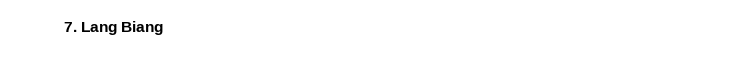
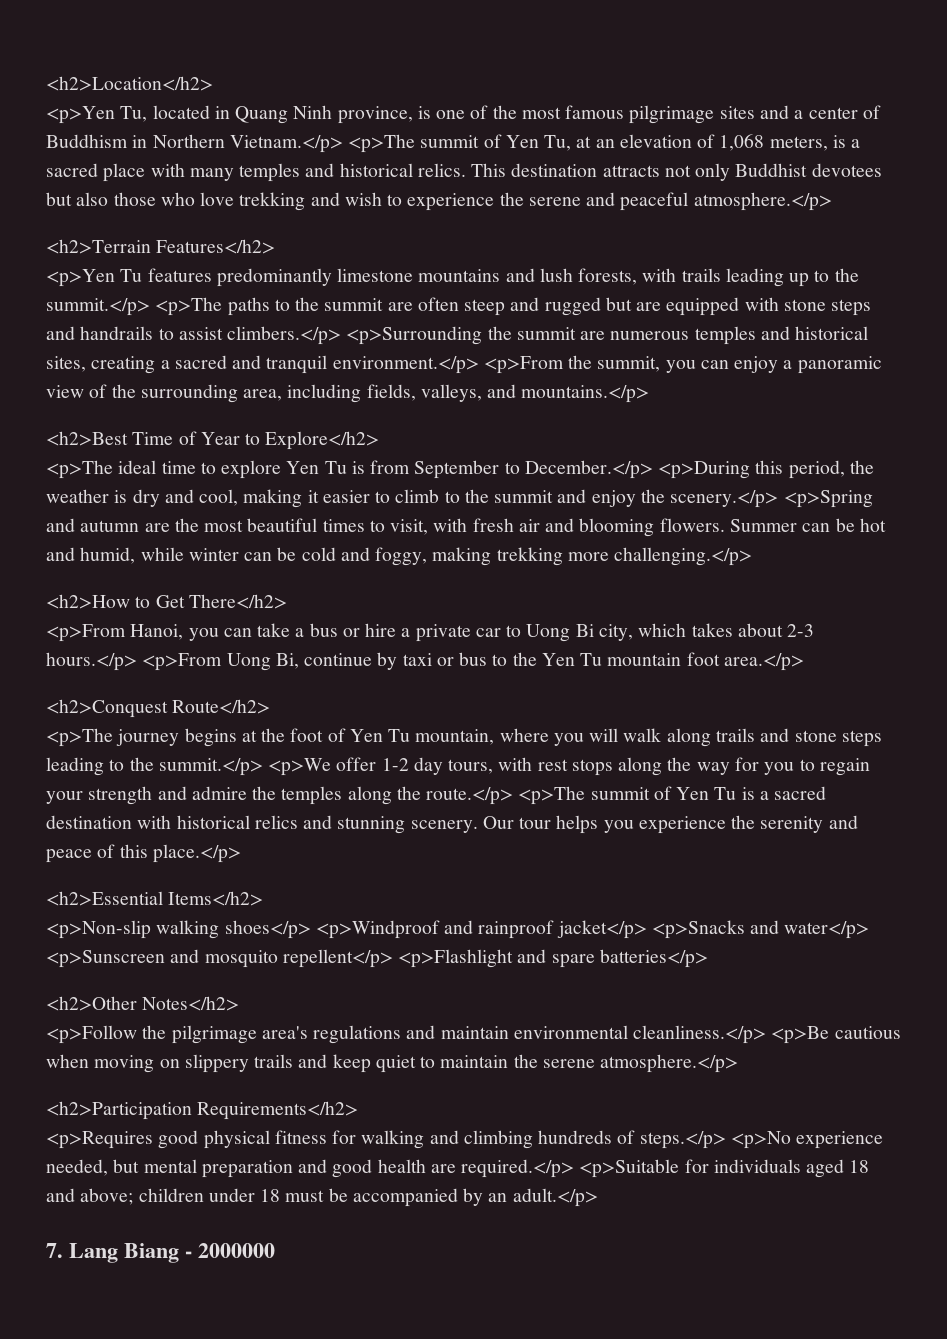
+ <h2>Location</h2>
+ <p>Yen Tu, located in Quang Ninh province, is one of the most famous pilgrimage sites and a center of Buddhism in Northern Vietnam.</p> <p>The summit of Yen Tu, at an elevation of 1,068 meters, is a sacred place with many temples and historical relics. This destination attracts not only Buddhist devotees but also those who love trekking and wish to experience the serene and peaceful atmosphere.</p>
+ <h2>Terrain Features</h2>
+ <p>Yen Tu features predominantly limestone mountains and lush forests, with trails leading up to the summit.</p> <p>The paths to the summit are often steep and rugged but are equipped with stone steps and handrails to assist climbers.</p> <p>Surrounding the summit are numerous temples and historical sites, creating a sacred and tranquil environment.</p> <p>From the summit, you can enjoy a panoramic view of the surrounding area, including fields, valleys, and mountains.</p>
+ <h2>Best Time of Year to Explore</h2>
+ <p>The ideal time to explore Yen Tu is from September to December.</p> <p>During this period, the weather is dry and cool, making it easier to climb to the summit and enjoy the scenery.</p> <p>Spring and autumn are the most beautiful times to visit, with fresh air and blooming flowers. Summer can be hot and humid, while winter can be cold and foggy, making trekking more challenging.</p>
+ <h2>How to Get There</h2>
+ <p>From Hanoi, you can take a bus or hire a private car to Uong Bi city, which takes about 2-3 hours.</p> <p>From Uong Bi, continue by taxi or bus to the Yen Tu mountain foot area.</p>
+ <h2>Conquest Route</h2>
+ <p>The journey begins at the foot of Yen Tu mountain, where you will walk along trails and stone steps leading to the summit.</p> <p>We offer 1-2 day tours, with rest stops along the way for you to regain your strength and admire the temples along the route.</p> <p>The summit of Yen Tu is a sacred destination with historical relics and stunning scenery. Our tour helps you experience the serenity and peace of this place.</p>
+ <h2>Essential Items</h2>
+ <p>Non-slip walking shoes</p> <p>Windproof and rainproof jacket</p> <p>Snacks and water</p> <p>Sunscreen and mosquito repellent</p> <p>Flashlight and spare batteries</p>
+ <h2>Other Notes</h2>
+ <p>Follow the pilgrimage area's regulations and maintain environmental cleanliness.</p> <p>Be cautious when moving on slippery trails and keep quiet to maintain the serene atmosphere.</p>
+ <h2>Participation Requirements</h2>
+ <p>Requires good physical fitness for walking and climbing hundreds of steps.</p> <p>No experience needed, but mental preparation and good health are required.</p> <p>Suitable for individuals aged 18 and above; children under 18 must be accompanied by an adult.</p>
- 7. Lang Biang
+ 7. Lang Biang - 2000000

